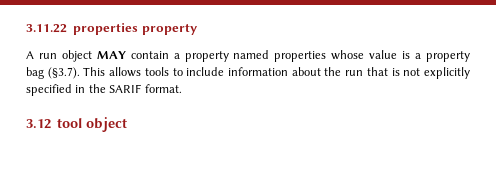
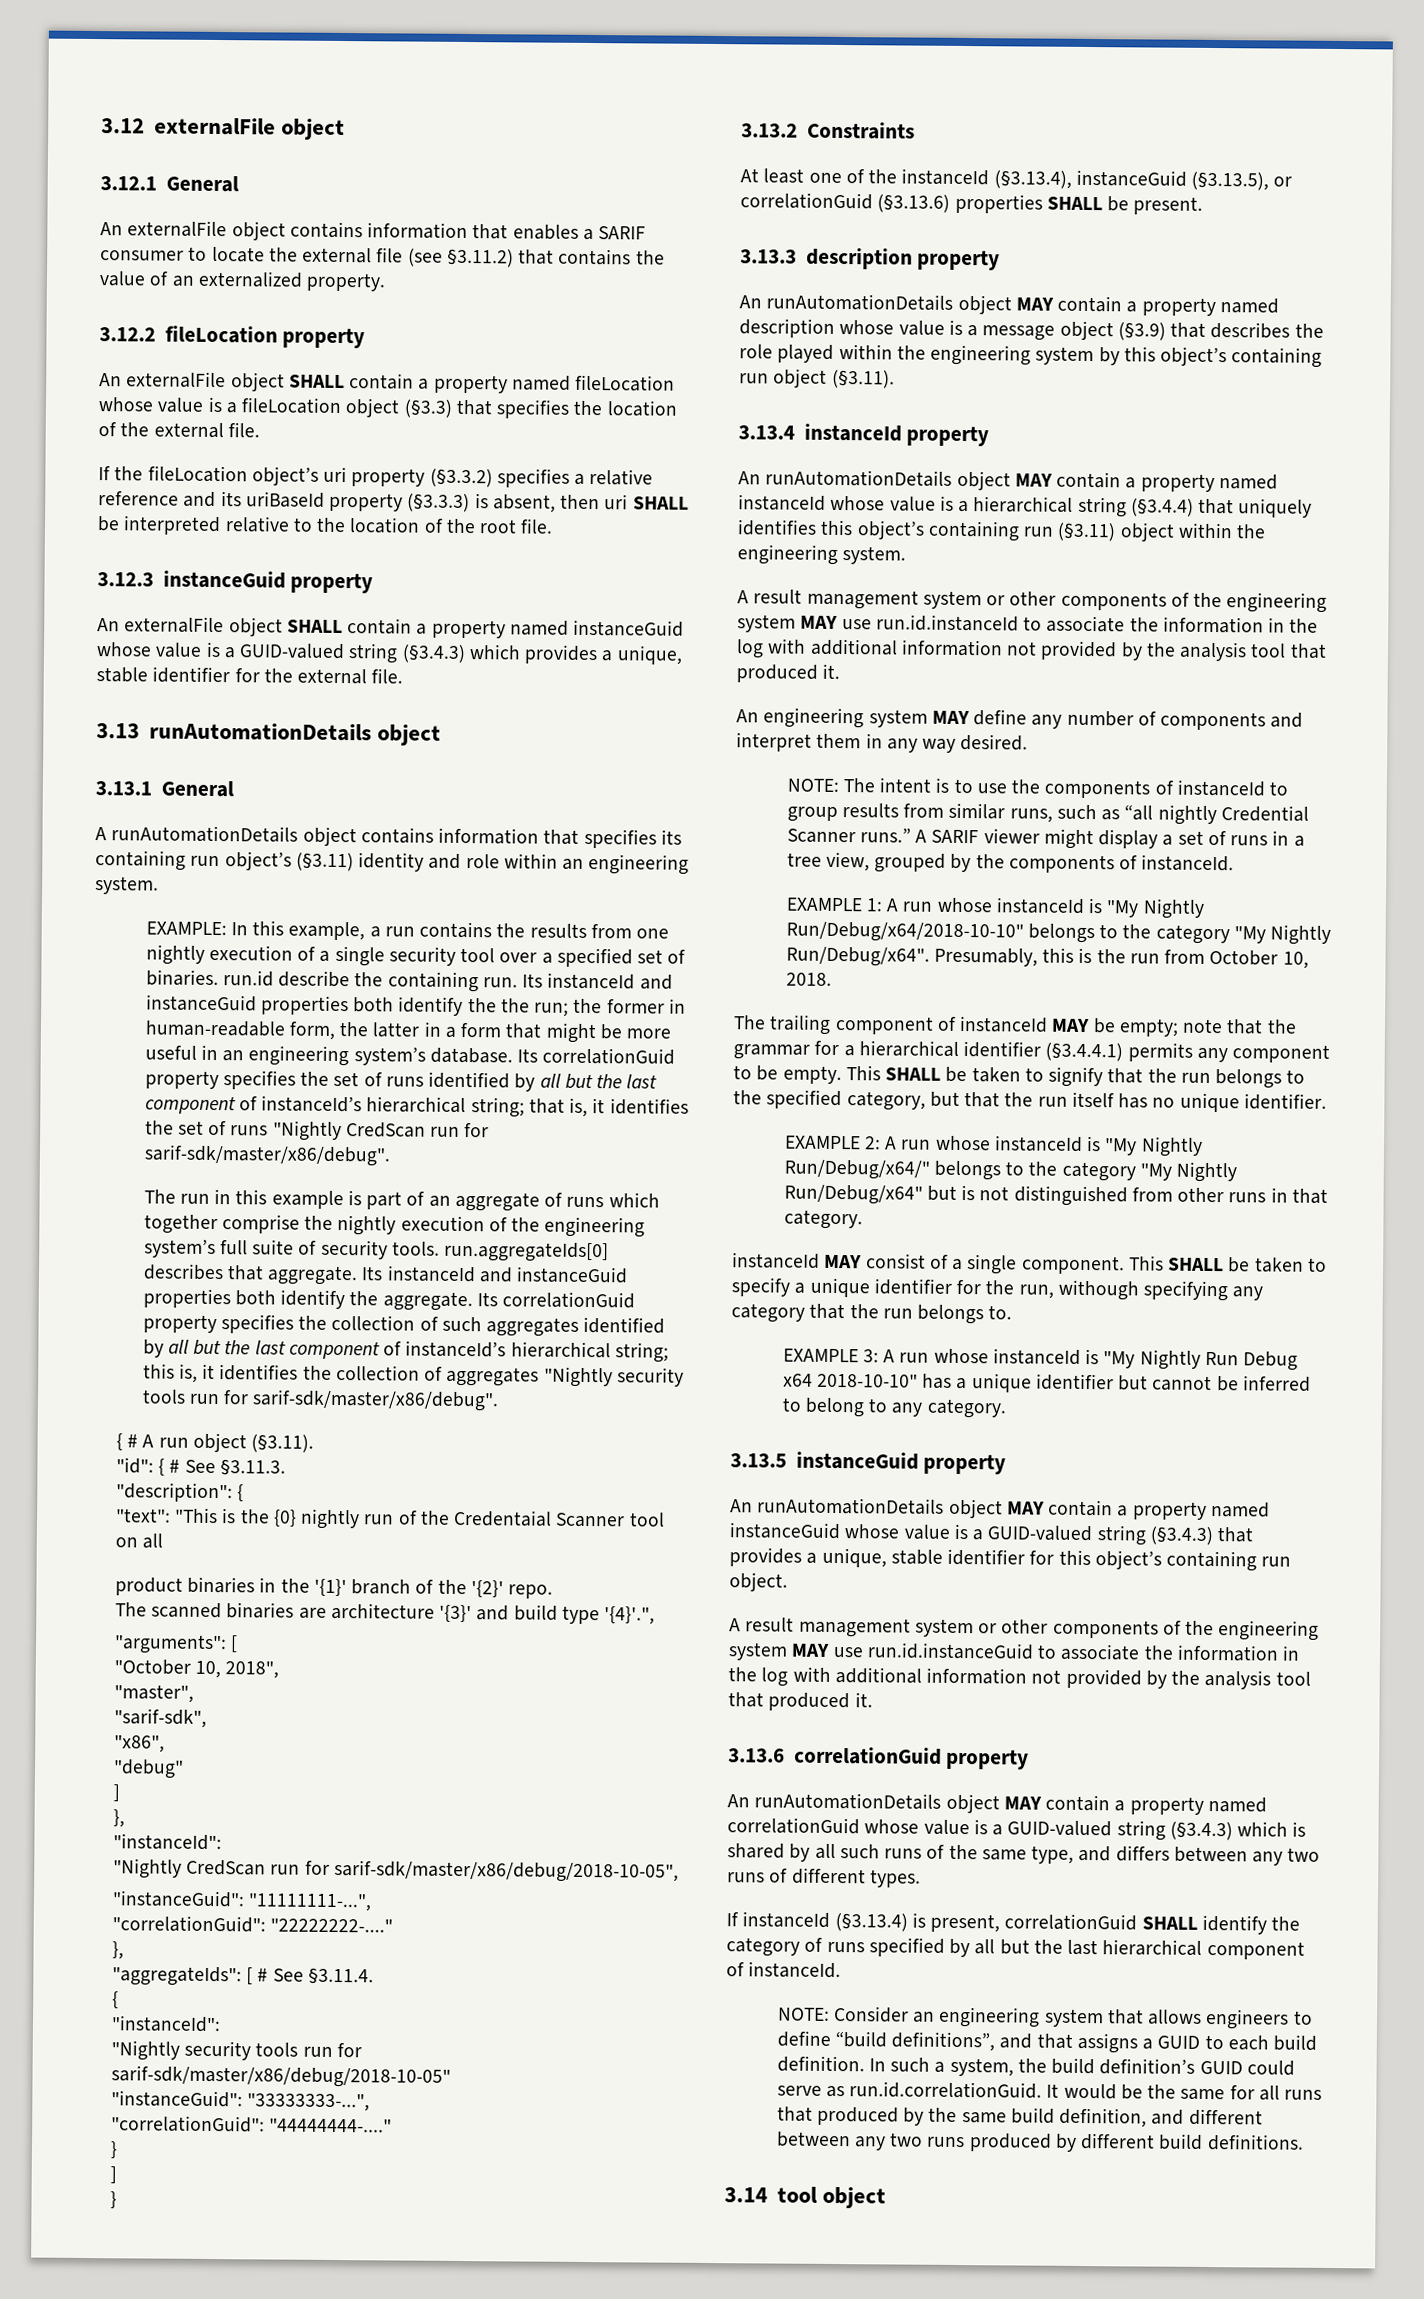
- 3.11.22 properties property
- A run object MAY contain a property named properties whose value is a property bag (§3.7). This allows tools to include information about the run that is not explicitly specified in the SARIF format.
- 3.12 tool object
+ 3.12 externalFile object
+ 3.12.1 General
+ An externalFile object contains information that enables a SARIF consumer to locate the external file (see §3.11.2) that contains the value of an externalized property.
+ 3.12.2 fileLocation property
+ An externalFile object SHALL contain a property named fileLocation whose value is a fileLocation object (§3.3) that specifies the location of the external file.
+ If the fileLocation object’s uri property (§3.3.2) specifies a relative reference and its uriBaseId property (§3.3.3) is absent, then uri SHALL be interpreted relative to the location of the root file.
+ 3.12.3 instanceGuid property
+ An externalFile object SHALL contain a property named instanceGuid whose value is a GUID-valued string (§3.4.3) which provides a unique, stable identifier for the external file.
+ 3.13 runAutomationDetails object
+ 3.13.1 General
+ A runAutomationDetails object contains information that specifies its containing run object’s (§3.11) identity and role within an engineering system.
+ EXAMPLE: In this example, a run contains the results from one nightly execution of a single security tool over a specified set of binaries. run.id describe the containing run. Its instanceId and instanceGuid properties both identify the the run; the former in human-readable form, the latter in a form that might be more useful in an engineering system’s database. Its correlationGuid property specifies the set of runs identified by all but the last component of instanceId’s hierarchical string; that is, it identifies the set of runs "Nightly CredScan run for sarif-sdk/master/x86/debug".
+ The run in this example is part of an aggregate of runs which together comprise the nightly execution of the engineering system’s full suite of security tools. run.aggregateIds[0] describes that aggregate. Its instanceId and instanceGuid properties both identify the aggregate. Its correlationGuid property specifies the collection of such aggregates identified by all but the last component of instanceId’s hierarchical string; this is, it identifies the collection of aggregates "Nightly security tools run for sarif-sdk/master/x86/debug".
+ { # A run object (§3.11).
+ "id": { # See §3.11.3.
+ "description": {
+ "text": "This is the {0} nightly run of the Credentaial Scanner tool on all
+ product binaries in the '{1}' branch of the '{2}' repo.
+ The scanned binaries are architecture '{3}' and build type '{4}'.",
+ "arguments": [
+ "October 10, 2018",
+ "master",
+ "sarif-sdk",
+ "x86",
+ "debug"
+ ]
+ },
+ "instanceId":
+ "Nightly CredScan run for sarif-sdk/master/x86/debug/2018-10-05",
+ "instanceGuid": "11111111-...",
+ "correlationGuid": "22222222-...."
+ },
+ "aggregateIds": [ # See §3.11.4.
+ {
+ "instanceId":
+ "Nightly security tools run for sarif-sdk/master/x86/debug/2018-10-05"
+ "instanceGuid": "33333333-...",
+ "correlationGuid": "44444444-...."
+ }
+ ]
+ }
+ 3.13.2 Constraints
+ At least one of the instanceId (§3.13.4), instanceGuid (§3.13.5), or correlationGuid (§3.13.6) properties SHALL be present.
+ 3.13.3 description property
+ An runAutomationDetails object MAY contain a property named description whose value is a message object (§3.9) that describes the role played within the engineering system by this object’s containing run object (§3.11).
+ 3.13.4 instanceId property
+ An runAutomationDetails object MAY contain a property named instanceId whose value is a hierarchical string (§3.4.4) that uniquely identifies this object’s containing run (§3.11) object within the engineering system.
+ A result management system or other components of the engineering system MAY use run.id.instanceId to associate the information in the log with additional information not provided by the analysis tool that produced it.
+ An engineering system MAY define any number of components and interpret them in any way desired.
+ NOTE: The intent is to use the components of instanceId to group results from similar runs, such as “all nightly Credential Scanner runs.” A SARIF viewer might display a set of runs in a tree view, grouped by the components of instanceId.
+ EXAMPLE 1: A run whose instanceId is "My Nightly Run/Debug/x64/2018-10-10" belongs to the category "My Nightly Run/Debug/x64". Presumably, this is the run from October 10, 2018.
+ The trailing component of instanceId MAY be empty; note that the grammar for a hierarchical identifier (§3.4.4.1) permits any component to be empty. This SHALL be taken to signify that the run belongs to the specified category, but that the run itself has no unique identifier.
+ EXAMPLE 2: A run whose instanceId is "My Nightly Run/Debug/x64/" belongs to the category "My Nightly Run/Debug/x64" but is not distinguished from other runs in that category.
+ instanceId MAY consist of a single component. This SHALL be taken to specify a unique identifier for the run, withough specifying any category that the run belongs to.
+ EXAMPLE 3: A run whose instanceId is "My Nightly Run Debug x64 2018-10-10" has a unique identifier but cannot be inferred to belong to any category.
+ 3.13.5 instanceGuid property
+ An runAutomationDetails object MAY contain a property named instanceGuid whose value is a GUID-valued string (§3.4.3) that provides a unique, stable identifier for this object’s containing run object.
+ A result management system or other components of the engineering system MAY use run.id.instanceGuid to associate the information in the log with additional information not provided by the analysis tool that produced it.
+ 3.13.6 correlationGuid property
+ An runAutomationDetails object MAY contain a property named correlationGuid whose value is a GUID-valued string (§3.4.3) which is shared by all such runs of the same type, and differs between any two runs of different types.
+ If instanceId (§3.13.4) is present, correlationGuid SHALL identify the category of runs specified by all but the last hierarchical component of instanceId.
+ NOTE: Consider an engineering system that allows engineers to define “build definitions”, and that assigns a GUID to each build definition. In such a system, the build definition’s GUID could serve as run.id.correlationGuid. It would be the same for all runs that produced by the same build definition, and different between any two runs produced by different build definitions.
+ 3.14 tool object

